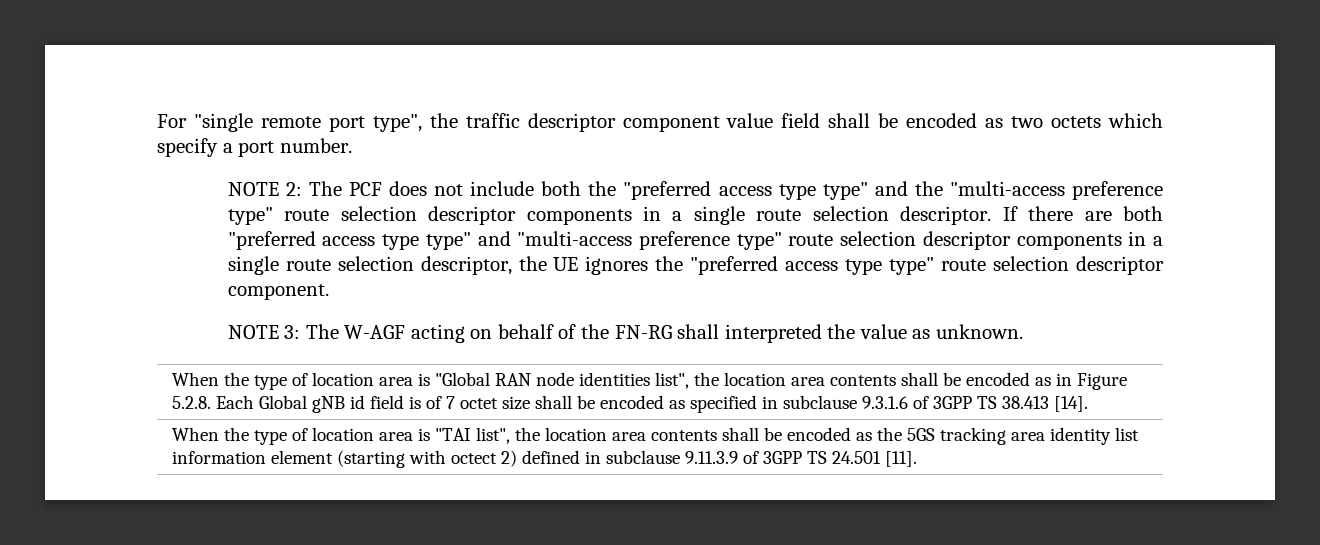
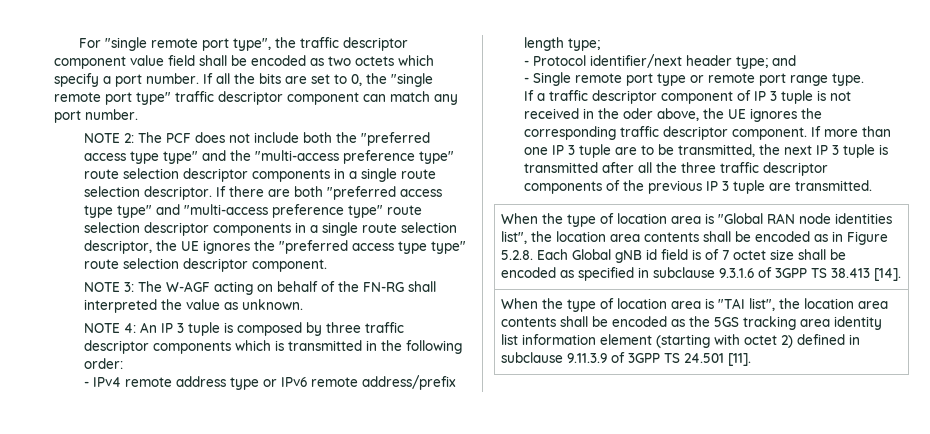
+ If all the bits are set to 0, the "single remote port type" traffic descriptor component can match any port number.
+ NOTE 4: An IP 3 tuple is composed by three traffic descriptor components which is transmitted in the following order:
+ - IPv4 remote address type or IPv6 remote address/prefix length type;
+ - Protocol identifier/next header type; and
+ - Single remote port type or remote port range type.
+ If a traffic descriptor component of IP 3 tuple is not received in the oder above, the UE ignores the corresponding traffic descriptor component. If more than one IP 3 tuple are to be transmitted, the next IP 3 tuple is transmitted after all the three traffic descriptor components of the previous IP 3 tuple are transmitted.
- When the type of location area is "TAI list", the location area contents shall be encoded as the 5GS tracking area identity list information element (starting with octect 2) defined in subclause 9.11.3.9 of 3GPP TS 24.501 [11].
+ When the type of location area is "TAI list", the location area contents shall be encoded as the 5GS tracking area identity list information element (starting with octet 2) defined in subclause 9.11.3.9 of 3GPP TS 24.501 [11].

